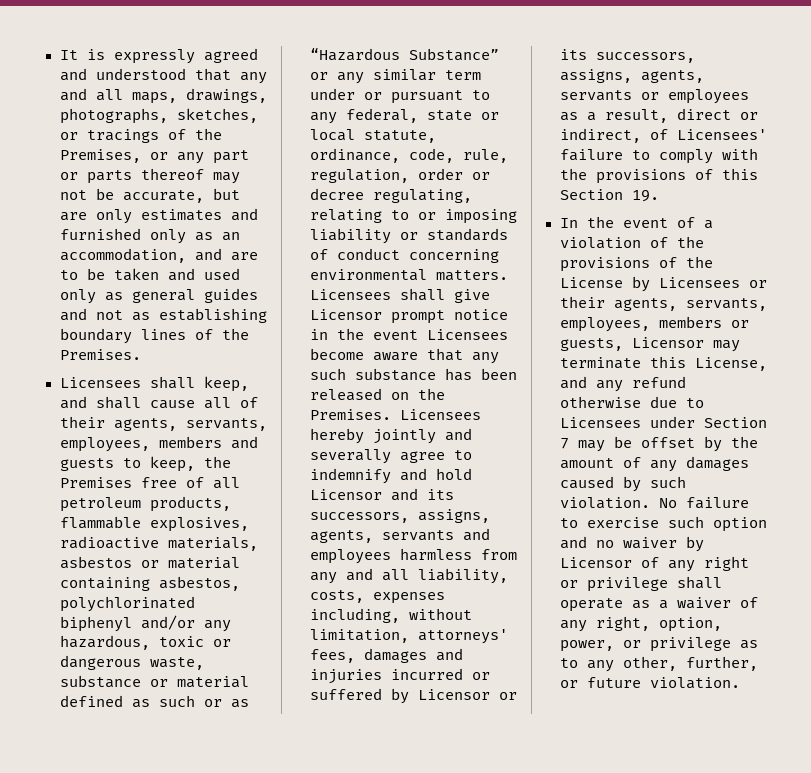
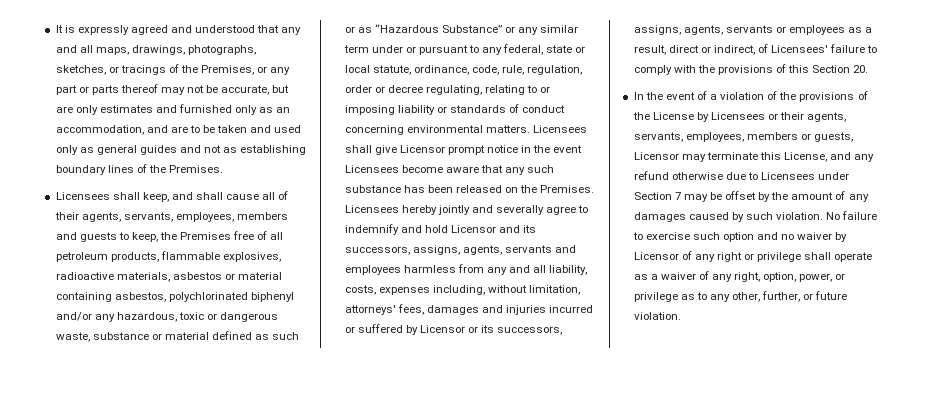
- Licensees hereby jointly and severally agree to indemnify and hold Licensor and its successors, assigns, agents, servants and employees harmless from any and all liability, costs, expenses including, without limitation, attorneys' fees, damages and injuries incurred or suffered by Licensor or its successors, assigns, agents, servants or employees as a result, direct or indirect, of Licensees' failure to comply with the provisions of this Section 19.
+ Licensees hereby jointly and severally agree to indemnify and hold Licensor and its successors, assigns, agents, servants and employees harmless from any and all liability, costs, expenses including, without limitation, attorneys' fees, damages and injuries incurred or suffered by Licensor or its successors, assigns, agents, servants or employees as a result, direct or indirect, of Licensees' failure to comply with the provisions of this Section 20.

